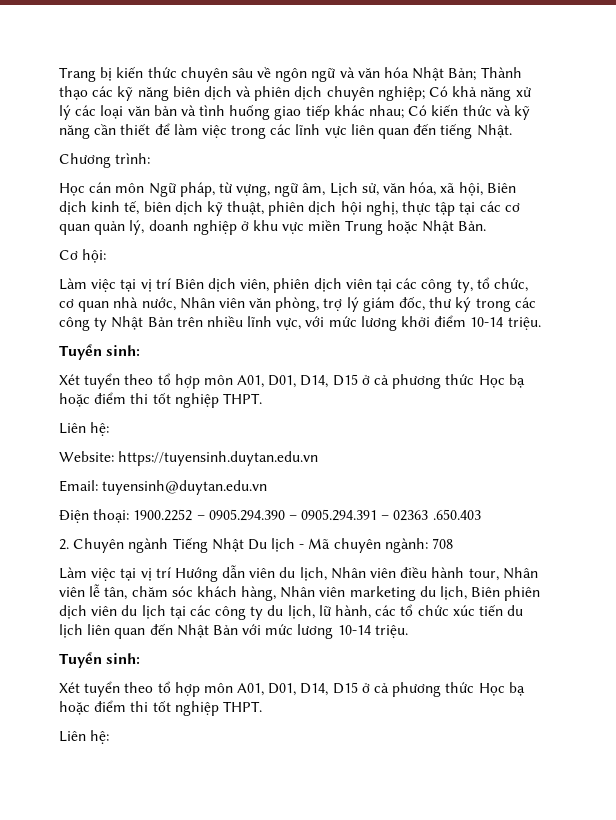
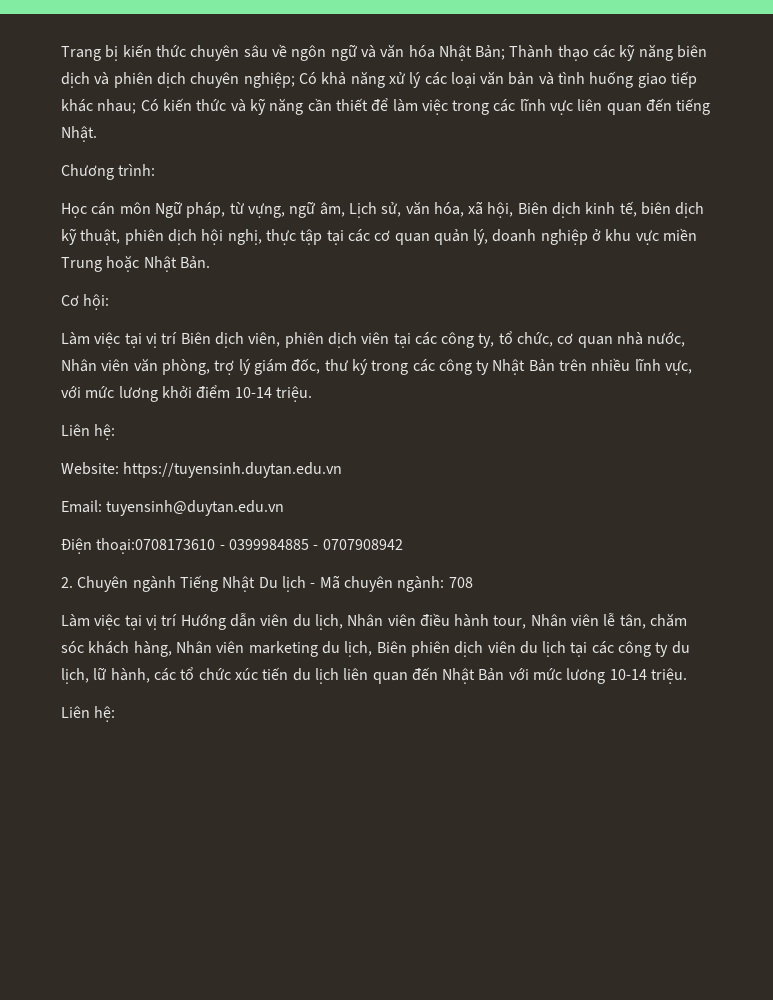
  Làm việc tại vị trí Biên dịch viên, phiên dịch viên tại các công ty, tổ chức, cơ quan nhà nước, Nhân viên văn phòng, trợ lý giám đốc, thư ký trong các công ty Nhật Bản trên nhiều lĩnh vực, với mức lương khởi điểm 10-14 triệu.
- Tuyển sinh:
- Xét tuyển theo tổ hợp môn A01, D01, D14, D15 ở cả phương thức Học bạ hoặc điểm thi tốt nghiệp THPT.
- Điện thoại: 1900.2252 – 0905.294.390 – 0905.294.391 – 02363 .650.403
+ Điện thoại:0708173610 - 0399984885 - 0707908942
  Làm việc tại vị trí Hướng dẫn viên du lịch, Nhân viên điều hành tour, Nhân viên lễ tân, chăm sóc khách hàng, Nhân viên marketing du lịch, Biên phiên dịch viên du lịch tại các công ty du lịch, lữ hành, các tổ chức xúc tiến du lịch liên quan đến Nhật Bản với mức lương 10-14 triệu.
- Tuyển sinh:
- Xét tuyển theo tổ hợp môn A01, D01, D14, D15 ở cả phương thức Học bạ hoặc điểm thi tốt nghiệp THPT.

